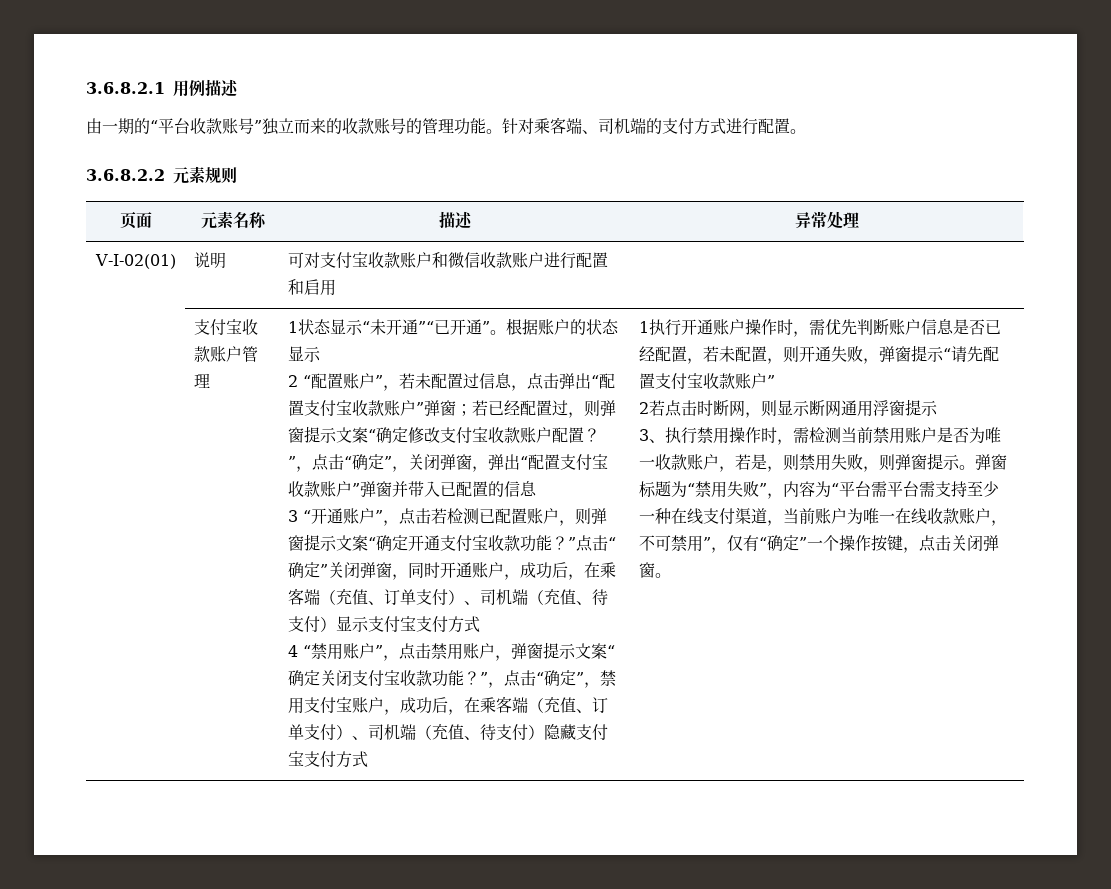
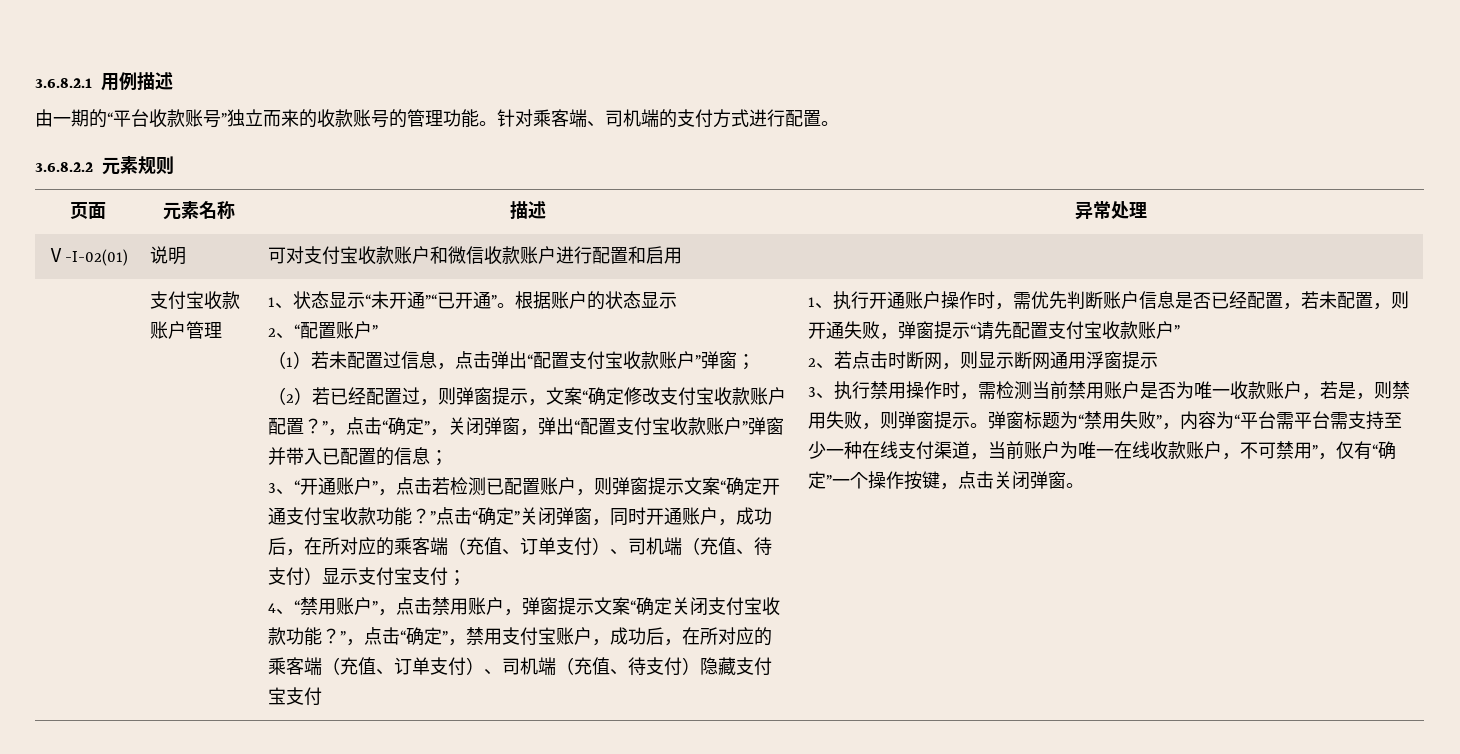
- 1状态显示“未开通”“已开通”。
+ 1、状态显示“未开通”“已开通”。
- 2 “配置账户”，若未配置过信息，点击弹出“配置支付宝收款账户”弹窗；若已经配置过，则弹窗提示文案“确定修改支付宝收款账户配置？”，点击“确定”，关闭弹窗，弹出“配置支付宝收款账户”弹窗并带入已配置的信息
- 3 “开通账户”，点击若检测已配置账户，则弹窗提示文案“确定开通支付宝收款功能？”点击“确定”关闭弹窗，同时开通账户，成功后，在乘客端（充值、订单支付）、司机端（充值、待支付）显示支付宝支付方式
+ 2、“配置账户”
+ （1）若未配置过信息，点击弹出“配置支付宝收款账户”弹窗；
+ （2）若已经配置过，则弹窗提示，文案“确定修改支付宝收款账户配置？”，点击“确定”，关闭弹窗，弹出“配置支付宝收款账户”弹窗并带入已配置的信息；
+ 3、“开通账户”，点击若检测已配置账户，则弹窗提示文案“确定开通支付宝收款功能？”点击“确定”关闭弹窗，同时开通账户，成功后，在所对应的乘客端（充值、订单支付）、司机端（充值、待支付）显示支付宝支付；
- 4 “禁用账户”，点击禁用账户，弹窗提示文案“确定关闭支付宝收款功能？”，点击“确定”，禁用支付宝账户，成功后，在乘客端（充值、订单支付）、司机端（充值、待支付）隐藏支付宝支付方式 | 1执行开通账户操作时，需优先判断账户信息是否已经配置，若未配置，则开通失败，弹窗提示“请先配置支付宝收款账户”
+ 4、“禁用账户”，点击禁用账户，弹窗提示文案“确定关闭支付宝收款功能？”，点击“确定”，禁用支付宝账户，成功后，在所对应的乘客端（充值、订单支付）、司机端（充值、待支付）隐藏支付宝支付 | 1、执行开通账户操作时，需优先判断账户信息是否已经配置，若未配置，则开通失败，弹窗提示“请先配置支付宝收款账户”
- 2若点击时断网，则显示断网通用浮窗提示
+ 2、若点击时断网，则显示断网通用浮窗提示

